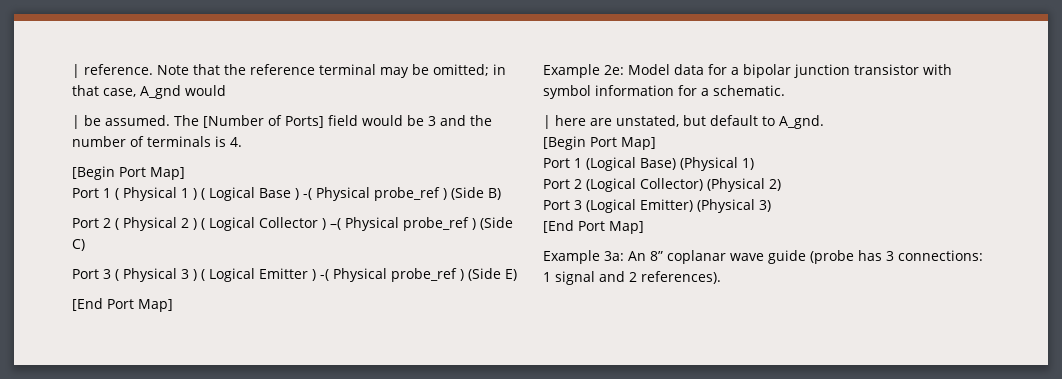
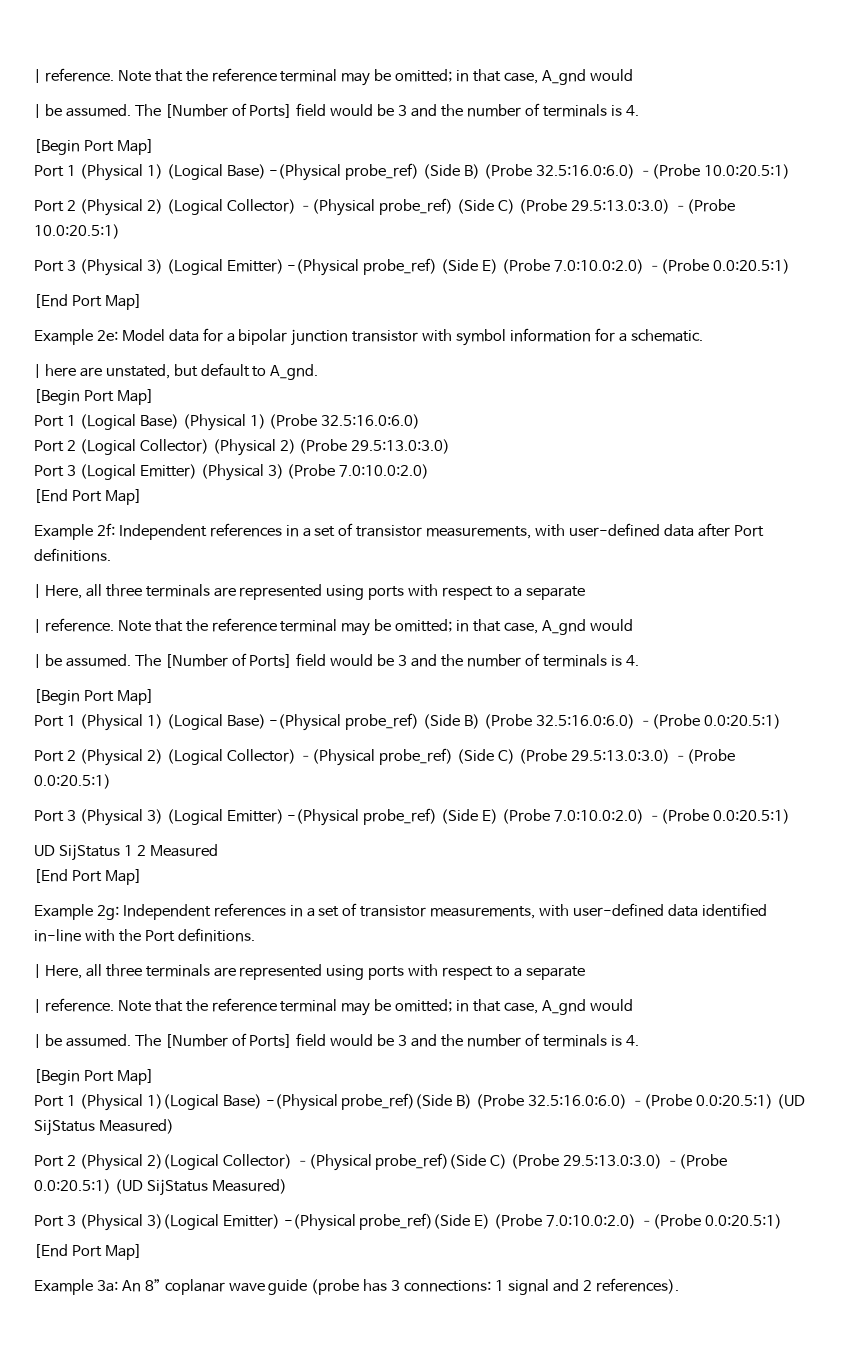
- Port 1 ( Physical 1 ) ( Logical Base ) -( Physical probe_ref ) (Side B)
- Port 2 ( Physical 2 ) ( Logical Collector ) –( Physical probe_ref ) (Side C)
- Port 3 ( Physical 3 ) ( Logical Emitter ) -( Physical probe_ref ) (Side E)
+ Port 1 (Physical 1) (Logical Base) -(Physical probe_ref) (Side B) (Probe 32.5:16.0:6.0) –(Probe 10.0:20.5:1)
+ Port 2 (Physical 2) (Logical Collector) –(Physical probe_ref) (Side C) (Probe 29.5:13.0:3.0) –(Probe 10.0:20.5:1)
+ Port 3 (Physical 3) (Logical Emitter) -(Physical probe_ref) (Side E) (Probe 7.0:10.0:2.0) –(Probe 0.0:20.5:1)
- Port 1 (Logical Base) (Physical 1)
+ Port 1 (Logical Base) (Physical 1) (Probe 32.5:16.0:6.0)
- Port 2 (Logical Collector) (Physical 2)
+ Port 2 (Logical Collector) (Physical 2) (Probe 29.5:13.0:3.0)
- Port 3 (Logical Emitter) (Physical 3)
+ Port 3 (Logical Emitter) (Physical 3) (Probe 7.0:10.0:2.0)
+ [End Port Map]
+ Example 2f: Independent references in a set of transistor measurements, with user-defined data after Port definitions.
+ | Here, all three terminals are represented using ports with respect to a separate
+ | reference. Note that the reference terminal may be omitted; in that case, A_gnd would
+ | be assumed. The [Number of Ports] field would be 3 and the number of terminals is 4.
+ [Begin Port Map]
+ Port 1 (Physical 1) (Logical Base) -(Physical probe_ref) (Side B) (Probe 32.5:16.0:6.0) –(Probe 0.0:20.5:1)
+ Port 2 (Physical 2) (Logical Collector) –(Physical probe_ref) (Side C) (Probe 29.5:13.0:3.0) –(Probe 0.0:20.5:1)
+ Port 3 (Physical 3) (Logical Emitter) -(Physical probe_ref) (Side E) (Probe 7.0:10.0:2.0) –(Probe 0.0:20.5:1)
+ UD SijStatus 1 2 Measured
+ [End Port Map]
+ Example 2g: Independent references in a set of transistor measurements, with user-defined data identified in-line with the Port definitions.
+ | Here, all three terminals are represented using ports with respect to a separate
+ | reference. Note that the reference terminal may be omitted; in that case, A_gnd would
+ | be assumed. The [Number of Ports] field would be 3 and the number of terminals is 4.
+ [Begin Port Map]
+ Port 1 (Physical 1)(Logical Base) -(Physical probe_ref)(Side B) (Probe 32.5:16.0:6.0) –(Probe 0.0:20.5:1) (UD SijStatus Measured)
+ Port 2 (Physical 2)(Logical Collector) –(Physical probe_ref)(Side C) (Probe 29.5:13.0:3.0) –(Probe 0.0:20.5:1) (UD SijStatus Measured)
+ Port 3 (Physical 3)(Logical Emitter) -(Physical probe_ref)(Side E) (Probe 7.0:10.0:2.0) –(Probe 0.0:20.5:1)

